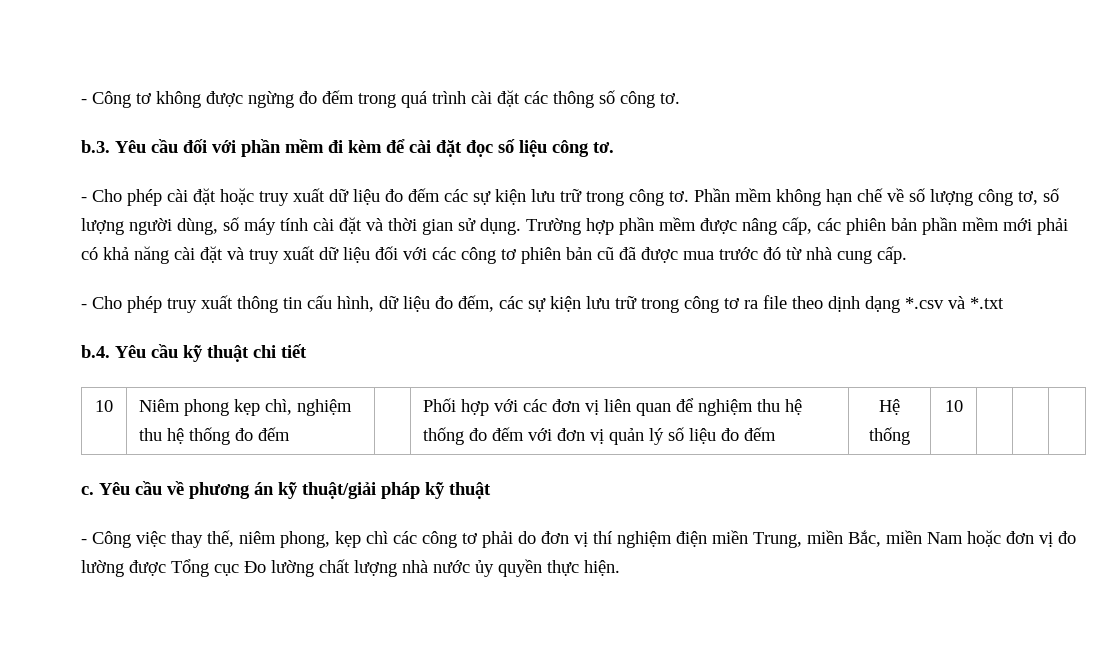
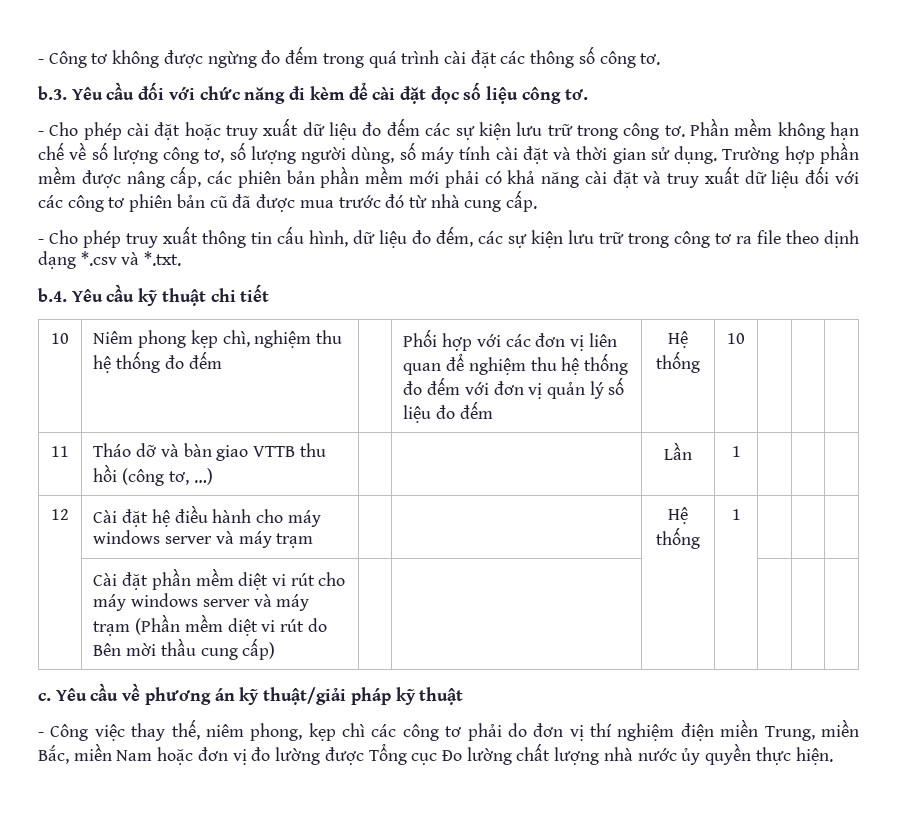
- b.3. Yêu cầu đối với phần mềm đi kèm để cài đặt đọc số liệu công tơ.
+ b.3. Yêu cầu đối với chức năng đi kèm để cài đặt đọc số liệu công tơ.
- - Cho phép truy xuất thông tin cấu hình, dữ liệu đo đếm, các sự kiện lưu trữ trong công tơ ra file theo dịnh dạng *.csv và *.txt
+ - Cho phép truy xuất thông tin cấu hình, dữ liệu đo đếm, các sự kiện lưu trữ trong công tơ ra file theo dịnh dạng *.csv và *.txt.
+ 11 | Tháo dỡ và bàn giao VTTB thu hồi (công tơ, …) | | | Lần | 1 | | |
+ 12 | Cài đặt hệ điều hành cho máy windows server và máy trạm | | | Hệ thống | 1 | | |
+ | Cài đặt phần mềm diệt vi rút cho máy windows server và máy trạm (Phần mềm diệt vi rút do Bên mời thầu cung cấp) | | | | | | |

